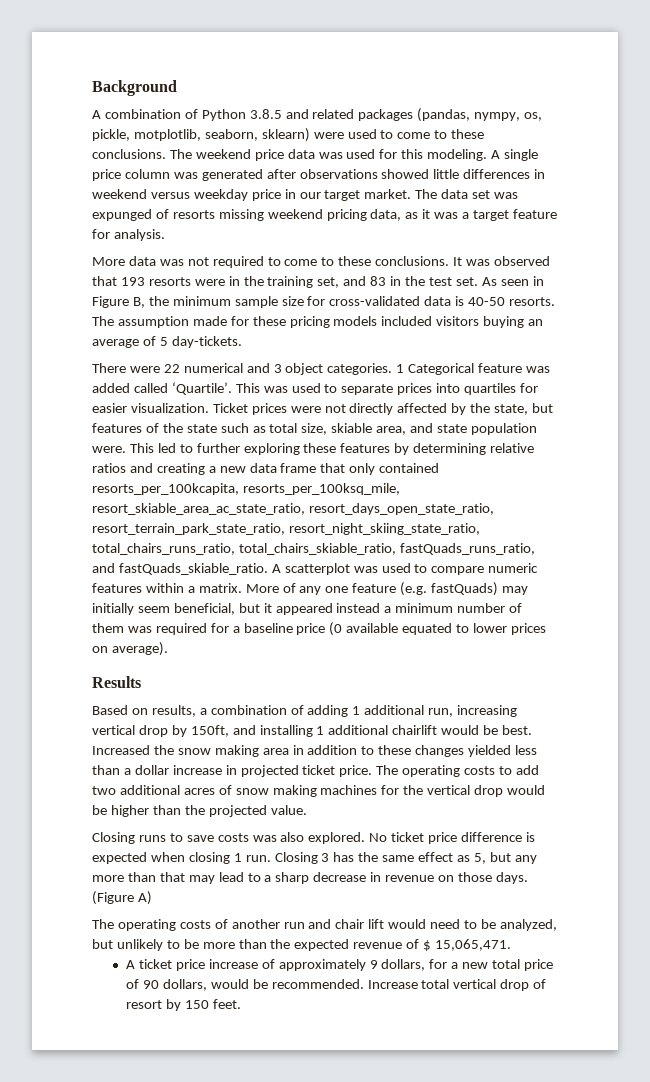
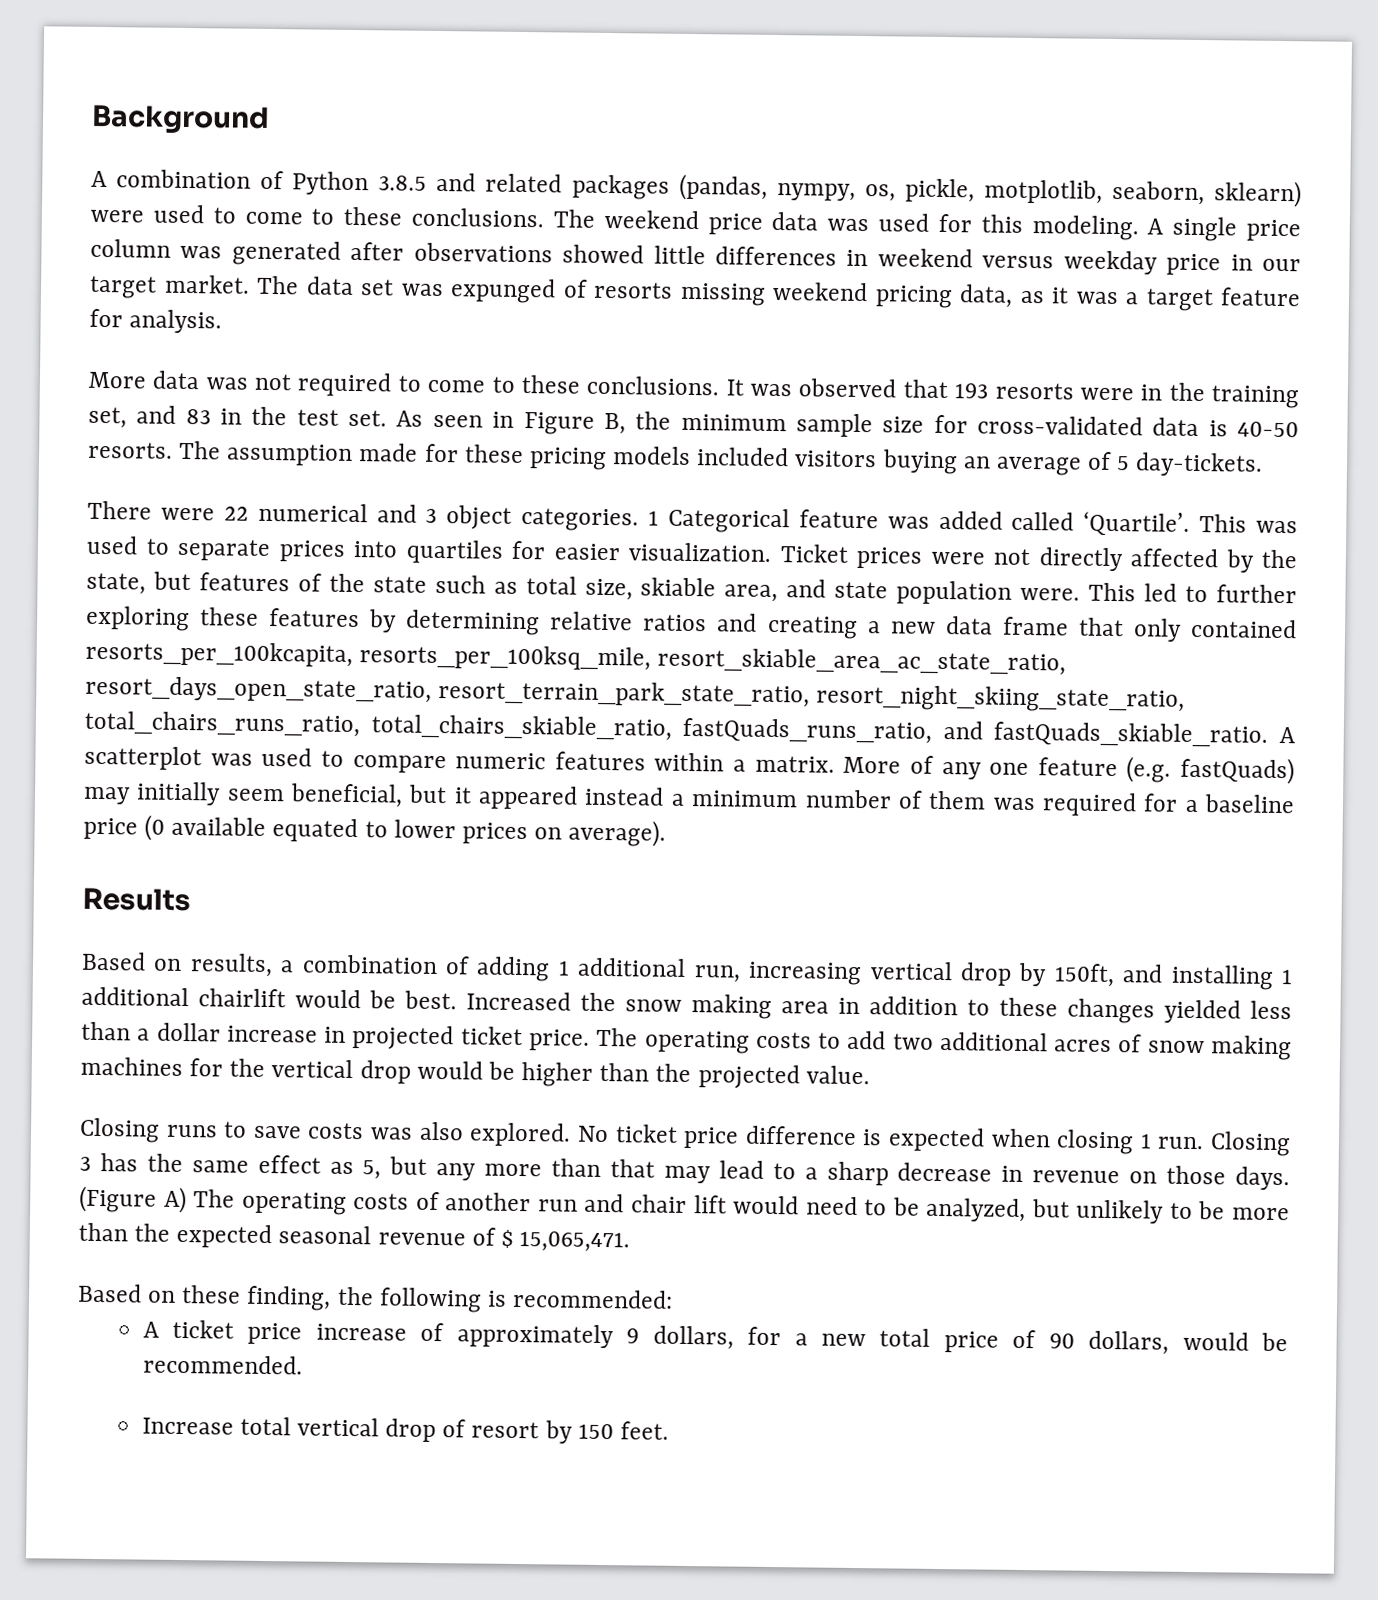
- (Figure A)
- The operating costs of another run and chair lift would need to be analyzed, but unlikely to be more than the expected revenue of $ 15,065,471.
+ (Figure A) The operating costs of another run and chair lift would need to be analyzed, but unlikely to be more than the expected seasonal revenue of $ 15,065,471.
+ Based on these finding, the following is recommended:
- A ticket price increase of approximately 9 dollars, for a new total price of 90 dollars, would be recommended. Increase total vertical drop of resort by 150 feet.
+ A ticket price increase of approximately 9 dollars, for a new total price of 90 dollars, would be recommended.
+ Increase total vertical drop of resort by 150 feet.

